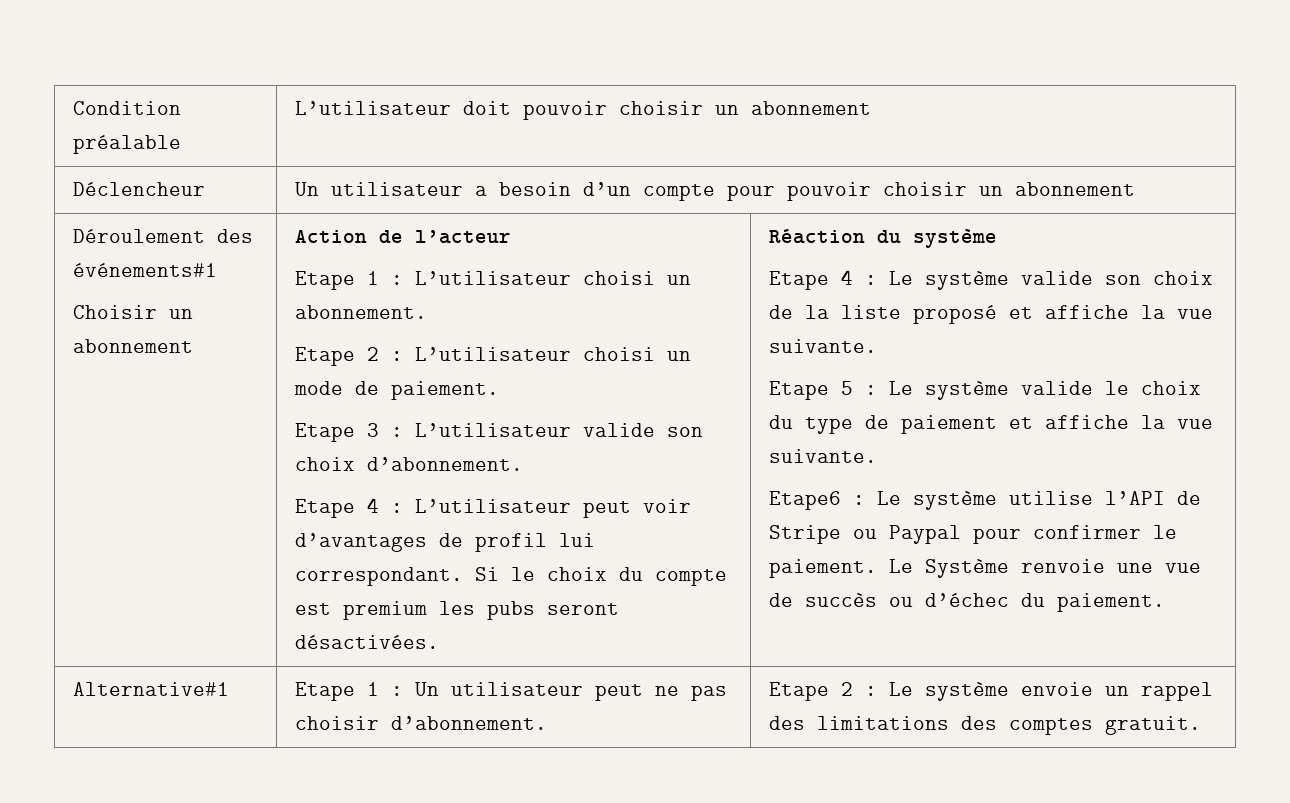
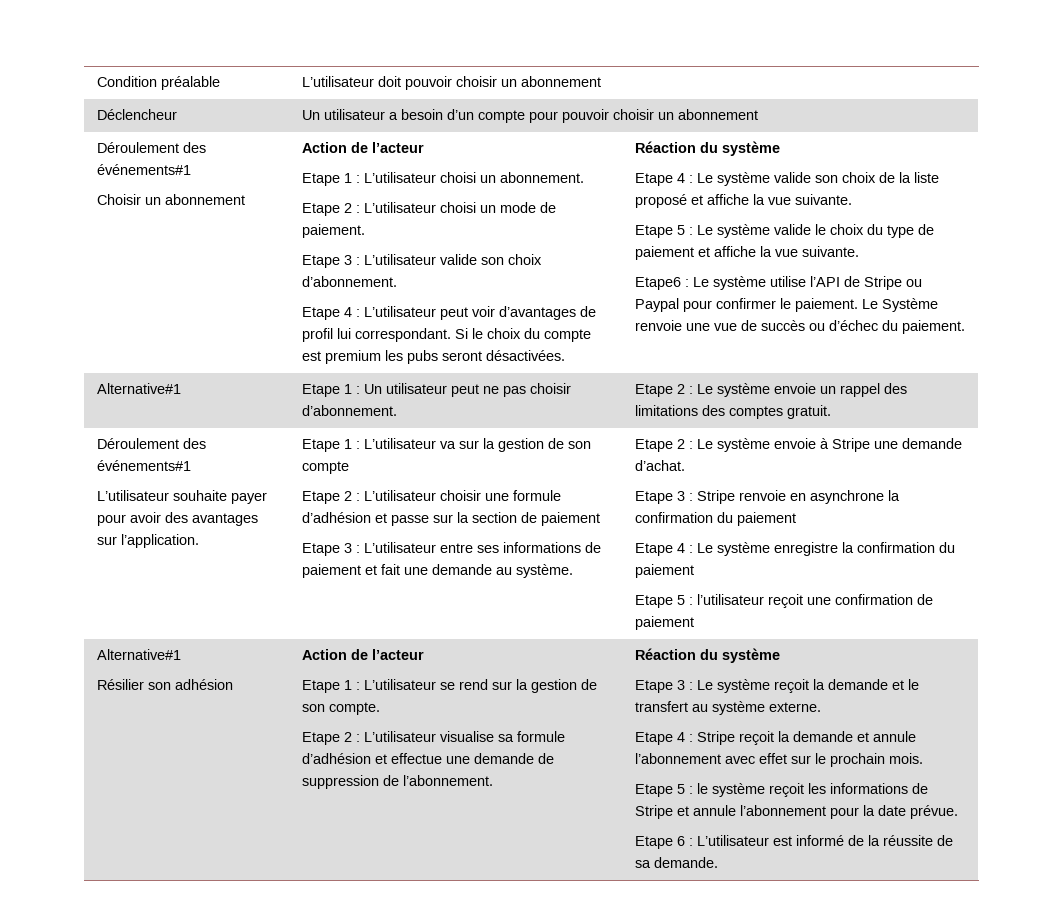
  Alternative#1 | Etape 1 : Un utilisateur peut ne pas choisir d’abonnement. | Etape 2 : Le système envoie un rappel des limitations des comptes gratuit.
+ Déroulement des événements#1
+ L’utilisateur souhaite payer pour avoir des avantages sur l’application. | Etape 1 : L’utilisateur va sur la gestion de son compte
+ Etape 2 : L’utilisateur choisir une formule d’adhésion et passe sur la section de paiement
+ Etape 3 : L’utilisateur entre ses informations de paiement et fait une demande au système. | Etape 2 : Le système envoie à Stripe une demande d’achat.
+ Etape 3 : Stripe renvoie en asynchrone la confirmation du paiement
+ Etape 4 : Le système enregistre la confirmation du paiement
+ Etape 5 : l’utilisateur reçoit une confirmation de paiement
+ Alternative#1
+ Résilier son adhésion | Action de l’acteur
+ Etape 1 : L’utilisateur se rend sur la gestion de son compte.
+ Etape 2 : L’utilisateur visualise sa formule d’adhésion et effectue une demande de suppression de l’abonnement. | Réaction du système
+ Etape 3 : Le système reçoit la demande et le transfert au système externe.
+ Etape 4 : Stripe reçoit la demande et annule l’abonnement avec effet sur le prochain mois.
+ Etape 5 : le système reçoit les informations de Stripe et annule l’abonnement pour la date prévue.
+ Etape 6 : L’utilisateur est informé de la réussite de sa demande.

